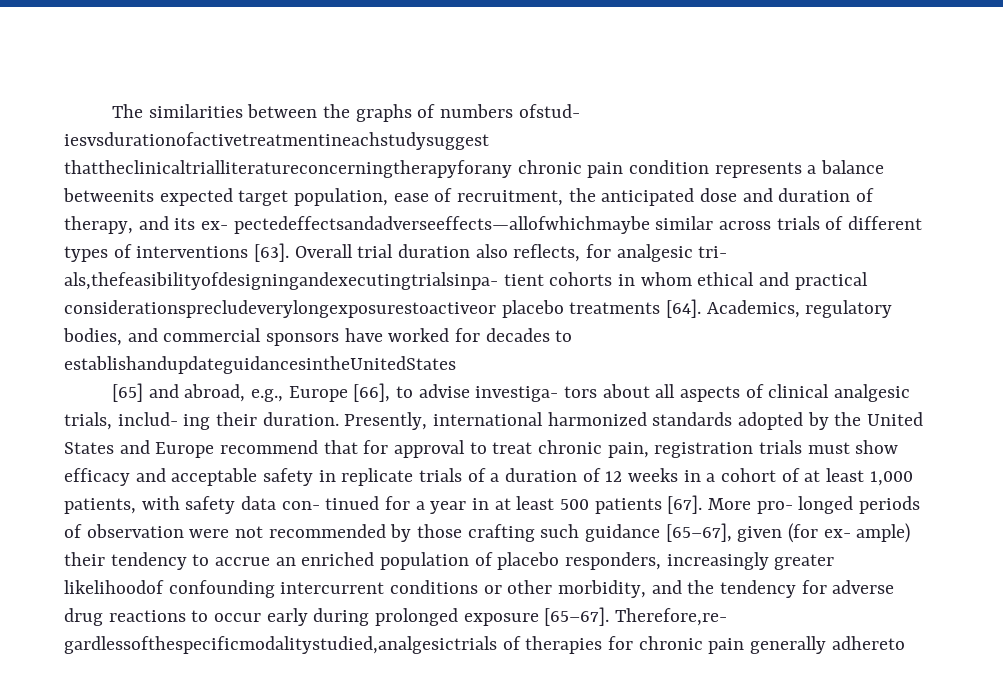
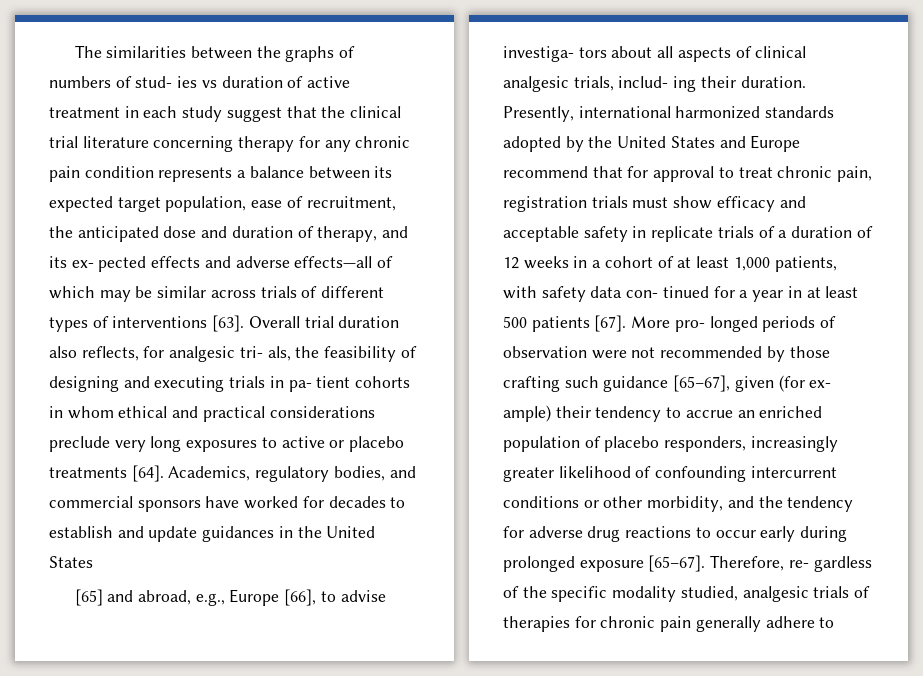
- The similarities between the graphs of numbers ofstud- iesvsdurationofactivetreatmentineachstudysuggest thattheclinicaltrialliteratureconcerningtherapyforany chronic pain condition represents a balance betweenits expected target population, ease of recruitment, the anticipated dose and duration of therapy, and its ex- pectedeffectsandadverseeffects—allofwhichmaybe similar across trials of different types of interventions [63].
+ The similarities between the graphs of numbers of stud- ies vs duration of active treatment in each study suggest that the clinical trial literature concerning therapy for any chronic pain condition represents a balance between its expected target population, ease of recruitment, the anticipated dose and duration of therapy, and its ex- pected effects and adverse effects—all of which may be similar across trials of different types of interventions [63].
- Overall trial duration also reflects, for analgesic tri- als,thefeasibilityofdesigningandexecutingtrialsinpa- tient cohorts in whom ethical and practical considerationsprecludeverylongexposurestoactiveor placebo treatments [64].
+ Overall trial duration also reflects, for analgesic tri- als, the feasibility of designing and executing trials in pa- tient cohorts in whom ethical and practical considerations preclude very long exposures to active or placebo treatments [64].
- Academics, regulatory bodies, and commercial sponsors have worked for decades to establishandupdateguidancesintheUnitedStates
+ Academics, regulatory bodies, and commercial sponsors have worked for decades to establish and update guidances in the United States
- More pro- longed periods of observation were not recommended by those crafting such guidance [65–67], given (for ex- ample) their tendency to accrue an enriched population of placebo responders, increasingly greater likelihoodof confounding intercurrent conditions or other morbidity, and the tendency for adverse drug reactions to occur early during prolonged exposure [65–67].
+ More pro- longed periods of observation were not recommended by those crafting such guidance [65–67], given (for ex- ample) their tendency to accrue an enriched population of placebo responders, increasingly greater likelihood of confounding intercurrent conditions or other morbidity, and the tendency for adverse drug reactions to occur early during prolonged exposure [65–67].
- Therefore,re- gardlessofthespecificmodalitystudied,analgesictrials of therapies for chronic pain generally adhereto
+ Therefore, re- gardless of the specific modality studied, analgesic trials of therapies for chronic pain generally adhere to

